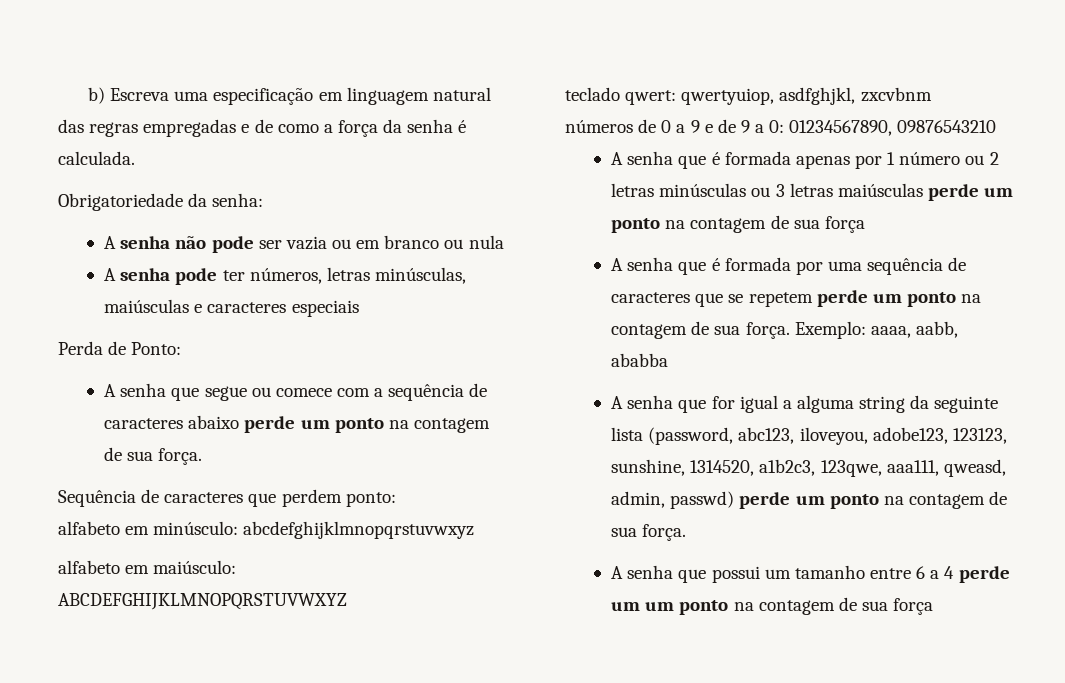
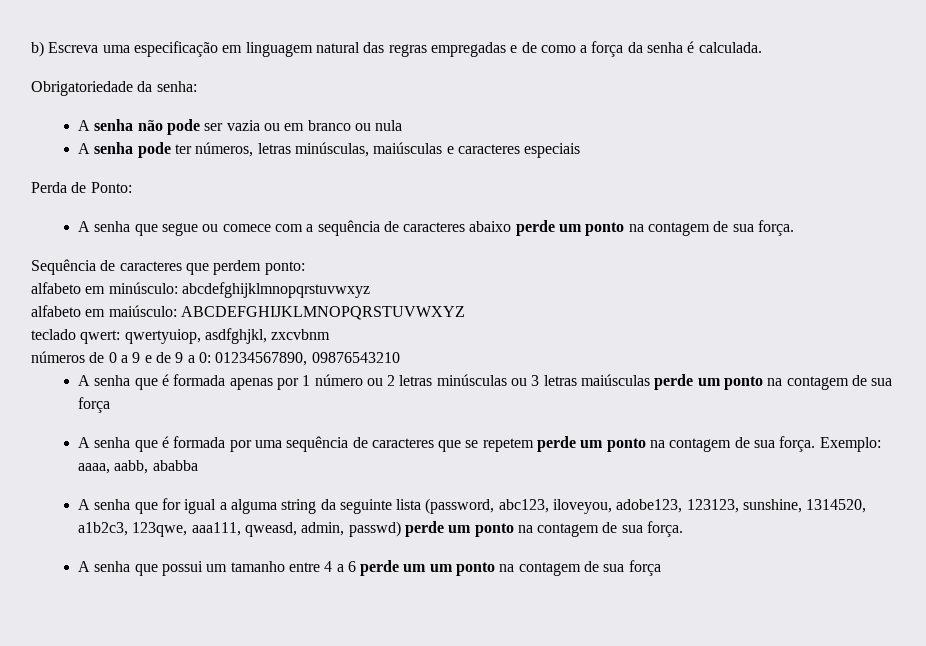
- A senha que possui um tamanho entre 6 a 4 perde um um ponto na contagem de sua força
+ A senha que possui um tamanho entre 4 a 6 perde um um ponto na contagem de sua força

